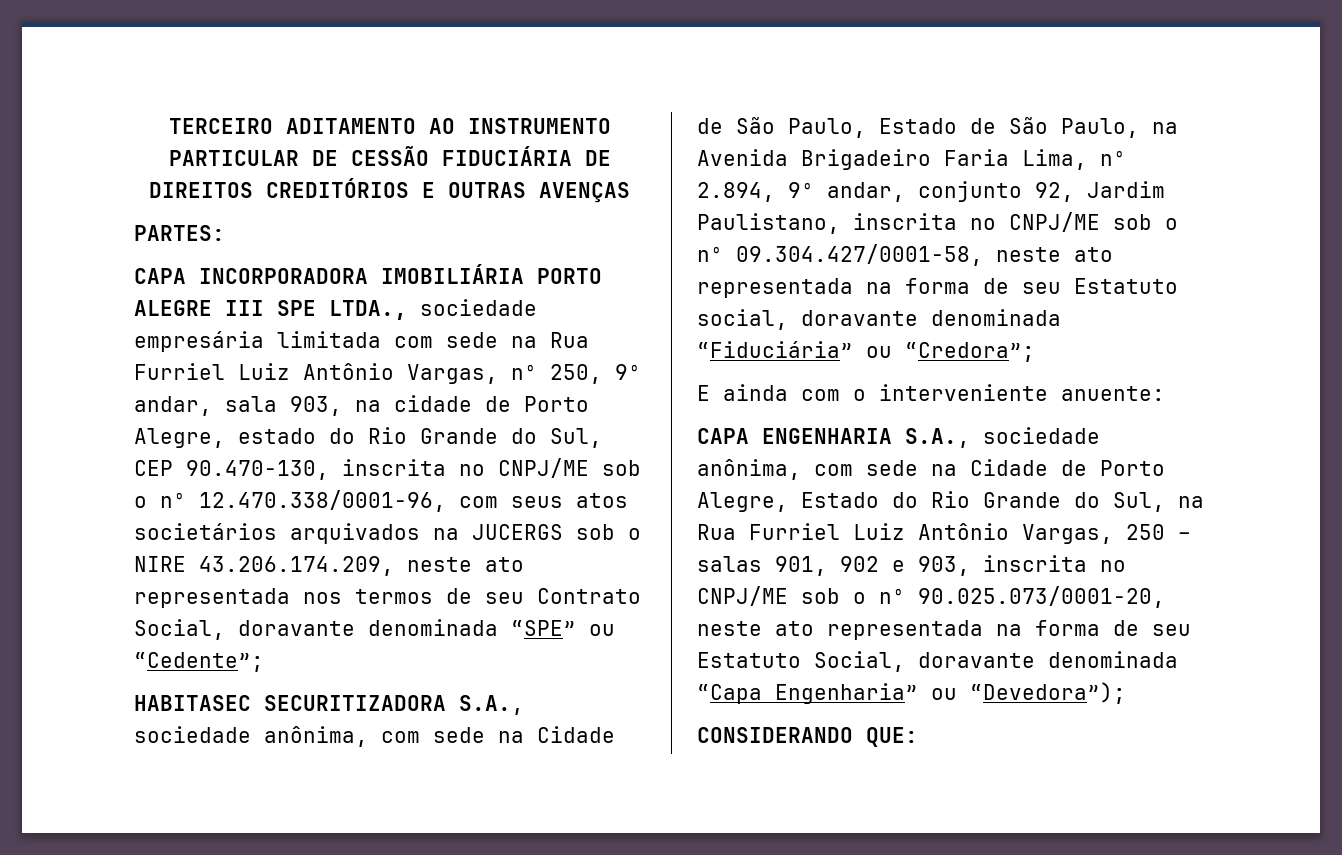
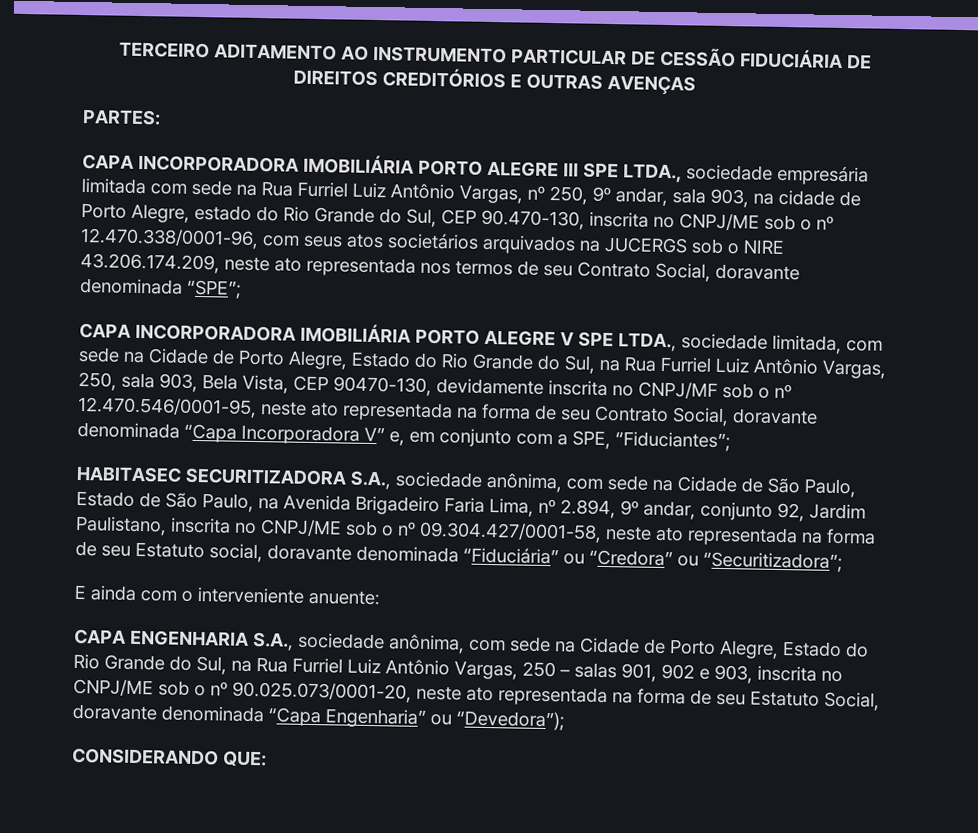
- CAPA INCORPORADORA IMOBILIÁRIA PORTO ALEGRE III SPE LTDA., sociedade empresária limitada com sede na Rua Furriel Luiz Antônio Vargas, nº 250, 9º andar, sala 903, na cidade de Porto Alegre, estado do Rio Grande do Sul, CEP 90.470-130, inscrita no CNPJ/ME sob o nº 12.470.338/0001-96, com seus atos societários arquivados na JUCERGS sob o NIRE 43.206.174.209, neste ato representada nos termos de seu Contrato Social, doravante denominada “SPE” ou “Cedente”;
+ CAPA INCORPORADORA IMOBILIÁRIA PORTO ALEGRE III SPE LTDA., sociedade empresária limitada com sede na Rua Furriel Luiz Antônio Vargas, nº 250, 9º andar, sala 903, na cidade de Porto Alegre, estado do Rio Grande do Sul, CEP 90.470-130, inscrita no CNPJ/ME sob o nº 12.470.338/0001-96, com seus atos societários arquivados na JUCERGS sob o NIRE 43.206.174.209, neste ato representada nos termos de seu Contrato Social, doravante denominada “SPE”;
+ CAPA INCORPORADORA IMOBILIÁRIA PORTO ALEGRE V SPE LTDA., sociedade limitada, com sede na Cidade de Porto Alegre, Estado do Rio Grande do Sul, na Rua Furriel Luiz Antônio Vargas, 250, sala 903, Bela Vista, CEP 90470-130, devidamente inscrita no CNPJ/MF sob o nº 12.470.546/0001-95, neste ato representada na forma de seu Contrato Social, doravante denominada “Capa Incorporadora V” e, em conjunto com a SPE, “Fiduciantes”;
- HABITASEC SECURITIZADORA S.A., sociedade anônima, com sede na Cidade de São Paulo, Estado de São Paulo, na Avenida Brigadeiro Faria Lima, nº 2.894, 9º andar, conjunto 92, Jardim Paulistano, inscrita no CNPJ/ME sob o nº 09.304.427/0001-58, neste ato representada na forma de seu Estatuto social, doravante denominada “Fiduciária” ou “Credora”;
+ HABITASEC SECURITIZADORA S.A., sociedade anônima, com sede na Cidade de São Paulo, Estado de São Paulo, na Avenida Brigadeiro Faria Lima, nº 2.894, 9º andar, conjunto 92, Jardim Paulistano, inscrita no CNPJ/ME sob o nº 09.304.427/0001-58, neste ato representada na forma de seu Estatuto social, doravante denominada “Fiduciária” ou “Credora” ou “Securitizadora”;

